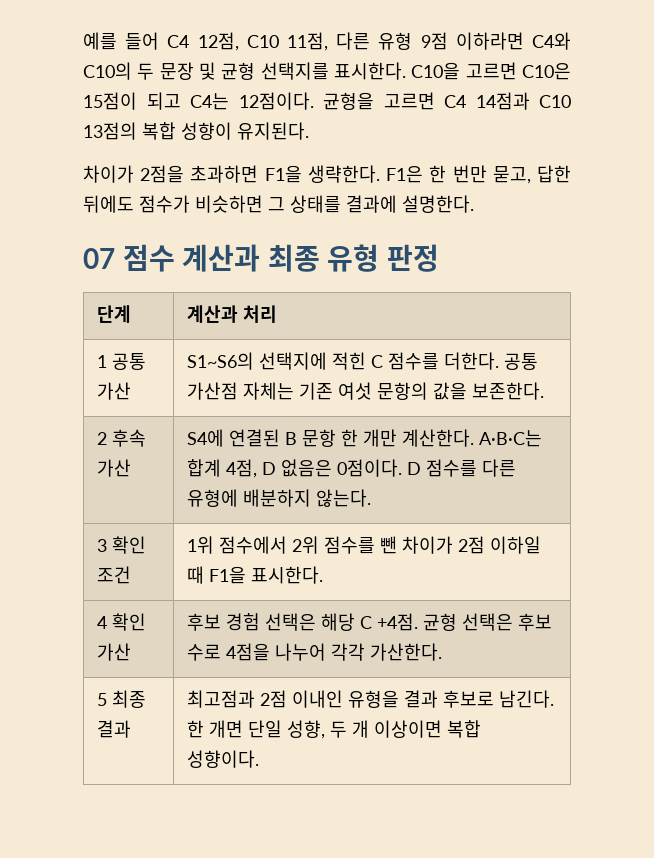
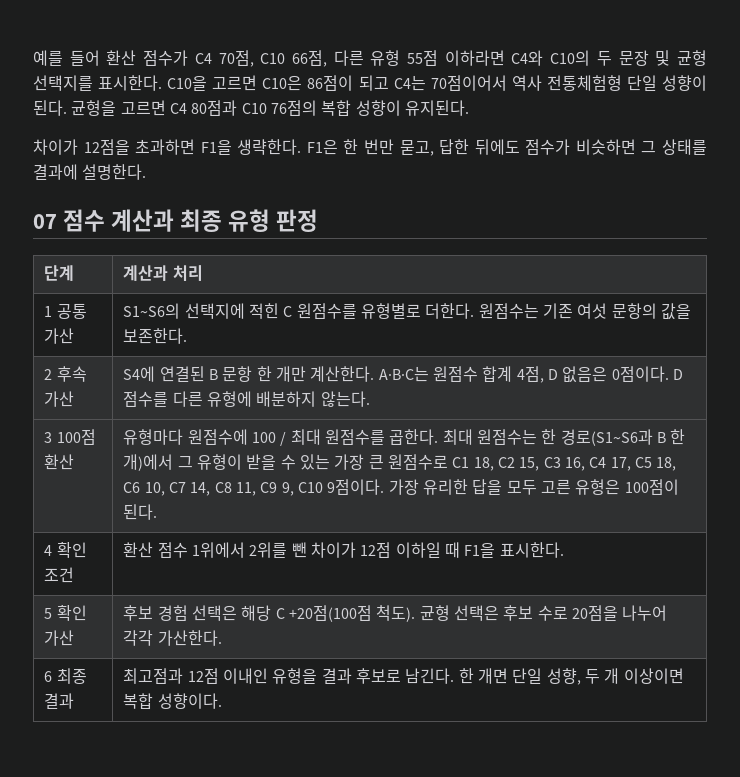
- 예를 들어 C4 12점, C10 11점, 다른 유형 9점 이하라면 C4와 C10의 두 문장 및 균형 선택지를 표시한다.
+ 예를 들어 환산 점수가 C4 70점, C10 66점, 다른 유형 55점 이하라면 C4와 C10의 두 문장 및 균형 선택지를 표시한다.
- C10을 고르면 C10은 15점이 되고 C4는 12점이다. 균형을 고르면 C4 14점과 C10 13점의 복합 성향이 유지된다.
+ C10을 고르면 C10은 86점이 되고 C4는 70점이어서 역사 전통체험형 단일 성향이 된다. 균형을 고르면 C4 80점과 C10 76점의 복합 성향이 유지된다.
- 차이가 2점을 초과하면 F1을 생략한다.
+ 차이가 12점을 초과하면 F1을 생략한다.
- 1 공통 가산 | S1~S6의 선택지에 적힌 C 점수를 더한다. 공통 가산점 자체는 기존 여섯 문항의 값을 보존한다.
+ 1 공통 가산 | S1~S6의 선택지에 적힌 C 원점수를 유형별로 더한다. 원점수는 기존 여섯 문항의 값을 보존한다.
- 2 후속 가산 | S4에 연결된 B 문항 한 개만 계산한다. A·B·C는 합계 4점, D 없음은 0점이다. D 점수를 다른 유형에 배분하지 않는다.
+ 2 후속 가산 | S4에 연결된 B 문항 한 개만 계산한다. A·B·C는 원점수 합계 4점, D 없음은 0점이다. D 점수를 다른 유형에 배분하지 않는다.
- 3 확인 조건 | 1위 점수에서 2위 점수를 뺀 차이가 2점 이하일 때 F1을 표시한다.
+ 3 100점 환산 | 유형마다 원점수에 100 / 최대 원점수를 곱한다. 최대 원점수는 한 경로(S1~S6과 B 한 개)에서 그 유형이 받을 수 있는 가장 큰 원점수로 C1 18, C2 15, C3 16, C4 17, C5 18, C6 10, C7 14, C8 11, C9 9, C10 9점이다. 가장 유리한 답을 모두 고른 유형은 100점이 된다.
+ 4 확인 조건 | 환산 점수 1위에서 2위를 뺀 차이가 12점 이하일 때 F1을 표시한다.
- 4 확인 가산 | 후보 경험 선택은 해당 C +4점. 균형 선택은 후보 수로 4점을 나누어 각각 가산한다.
+ 5 확인 가산 | 후보 경험 선택은 해당 C +20점(100점 척도). 균형 선택은 후보 수로 20점을 나누어 각각 가산한다.
- 5 최종 결과 | 최고점과 2점 이내인 유형을 결과 후보로 남긴다. 한 개면 단일 성향, 두 개 이상이면 복합 성향이다.
+ 6 최종 결과 | 최고점과 12점 이내인 유형을 결과 후보로 남긴다. 한 개면 단일 성향, 두 개 이상이면 복합 성향이다.

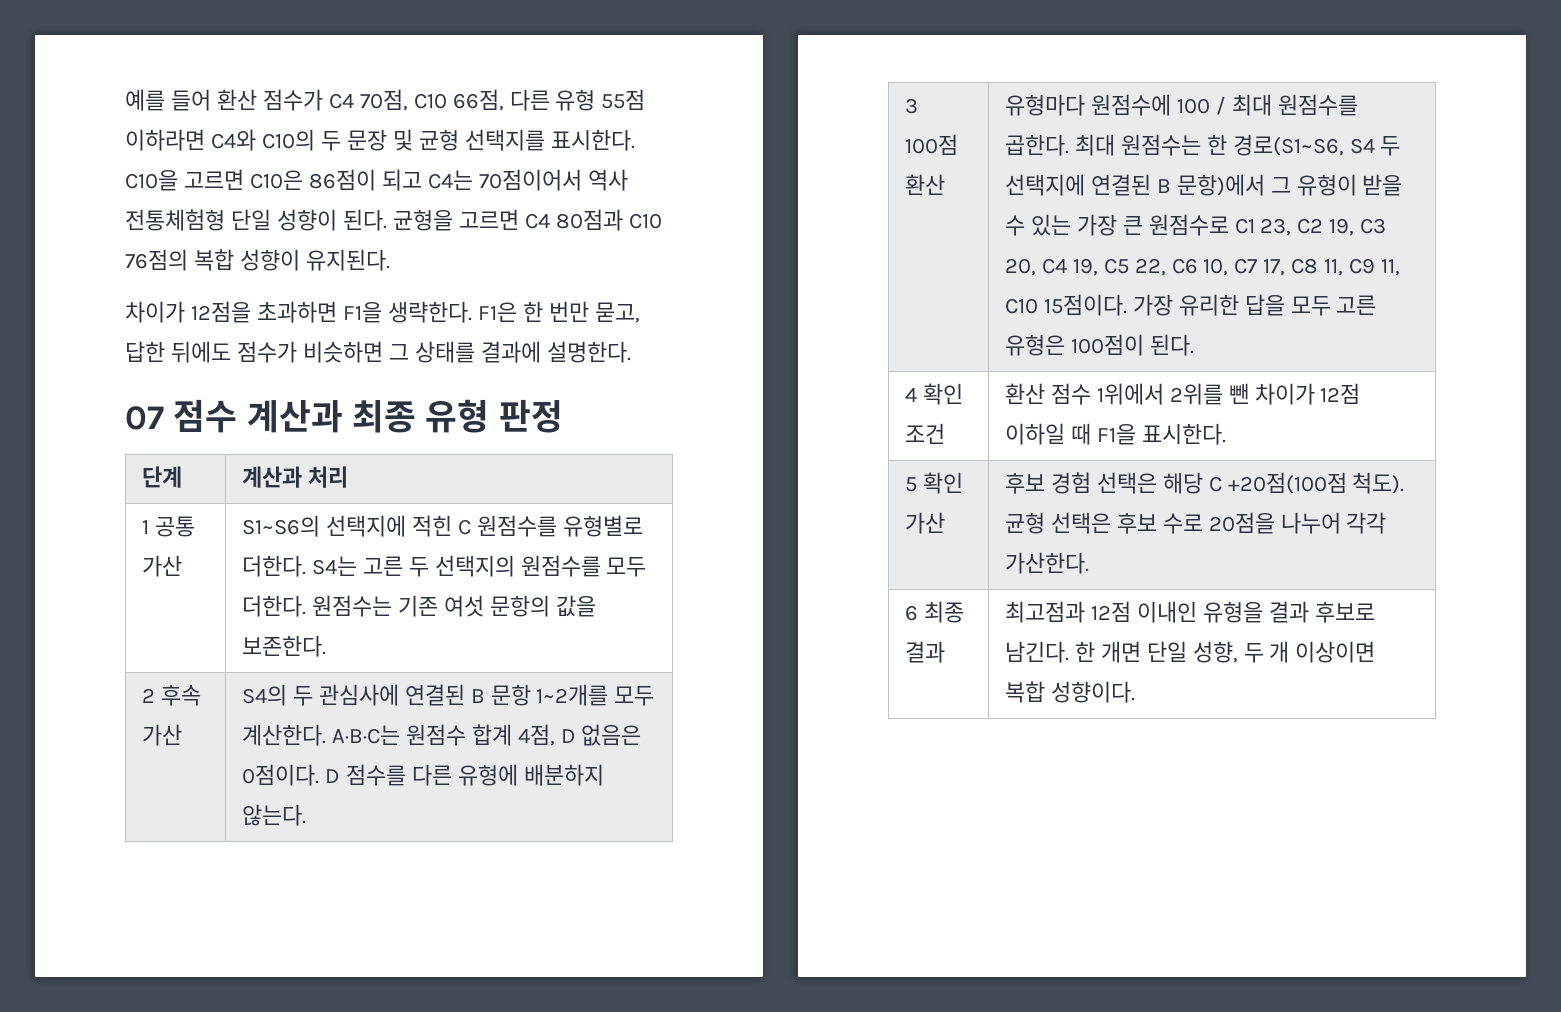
- 1 공통 가산 | S1~S6의 선택지에 적힌 C 원점수를 유형별로 더한다. 원점수는 기존 여섯 문항의 값을 보존한다.
+ 1 공통 가산 | S1~S6의 선택지에 적힌 C 원점수를 유형별로 더한다. S4는 고른 두 선택지의 원점수를 모두 더한다. 원점수는 기존 여섯 문항의 값을 보존한다.
- 2 후속 가산 | S4에 연결된 B 문항 한 개만 계산한다. A·B·C는 원점수 합계 4점, D 없음은 0점이다. D 점수를 다른 유형에 배분하지 않는다.
+ 2 후속 가산 | S4의 두 관심사에 연결된 B 문항 1~2개를 모두 계산한다. A·B·C는 원점수 합계 4점, D 없음은 0점이다. D 점수를 다른 유형에 배분하지 않는다.
- 최대 원점수는 한 경로(S1~S6과 B 한 개)에서 그 유형이 받을 수 있는 가장 큰 원점수로 C1 18, C2 15, C3 16, C4 17, C5 18, C6 10, C7 14, C8 11, C9 9, C10 9점이다.
+ 최대 원점수는 한 경로(S1~S6, S4 두 선택지에 연결된 B 문항)에서 그 유형이 받을 수 있는 가장 큰 원점수로 C1 23, C2 19, C3 20, C4 19, C5 22, C6 10, C7 17, C8 11, C9 11, C10 15점이다.

